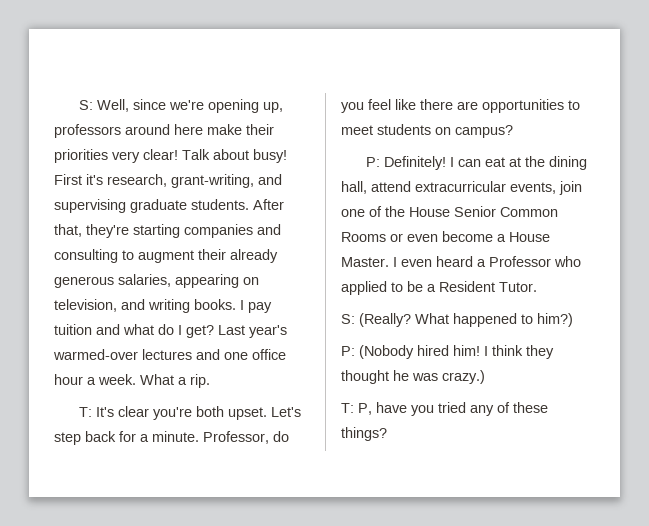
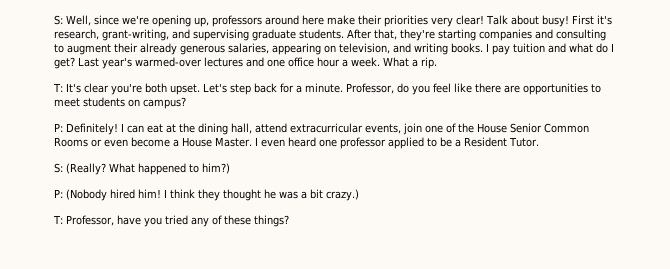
- I even heard a Professor who applied to be a Resident Tutor.
+ I even heard one professor applied to be a Resident Tutor.
- I think they thought he was crazy.)
+ I think they thought he was a bit crazy.)
- T: P, have you tried any of these things?
+ T: Professor, have you tried any of these things?

